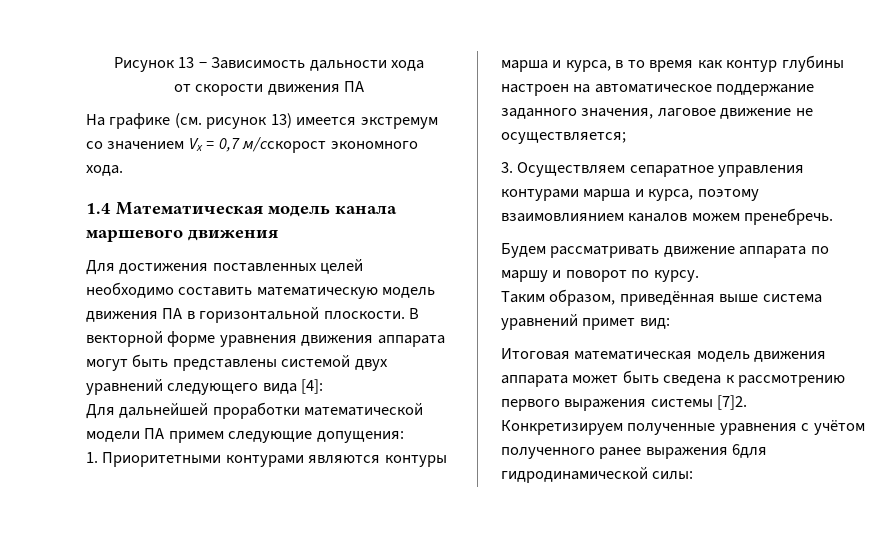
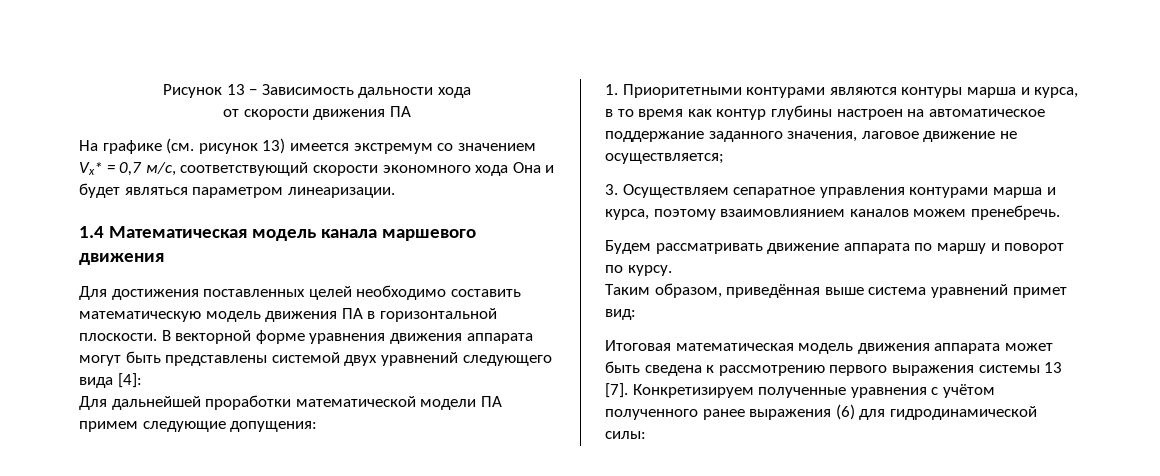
- На графике (см. рисунок 13) имеется экстремум со значением Vx = 0,7 м/сскорост экономного хода.
+ На графике (см. рисунок 13) имеется экстремум со значением Vx* = 0,7 м/с, соответствующий скорости экономного хода Она и будет являться параметром линеаризации.
- Итоговая математическая модель движения аппарата может быть сведена к рассмотрению первого выражения системы [7]2.
+ Итоговая математическая модель движения аппарата может быть сведена к рассмотрению первого выражения системы 13 [7].
- Конкретизируем полученные уравнения с учётом полученного ранее выражения 6для гидродинамической силы:
+ Конкретизируем полученные уравнения с учётом полученного ранее выражения (6) для гидродинамической силы:

